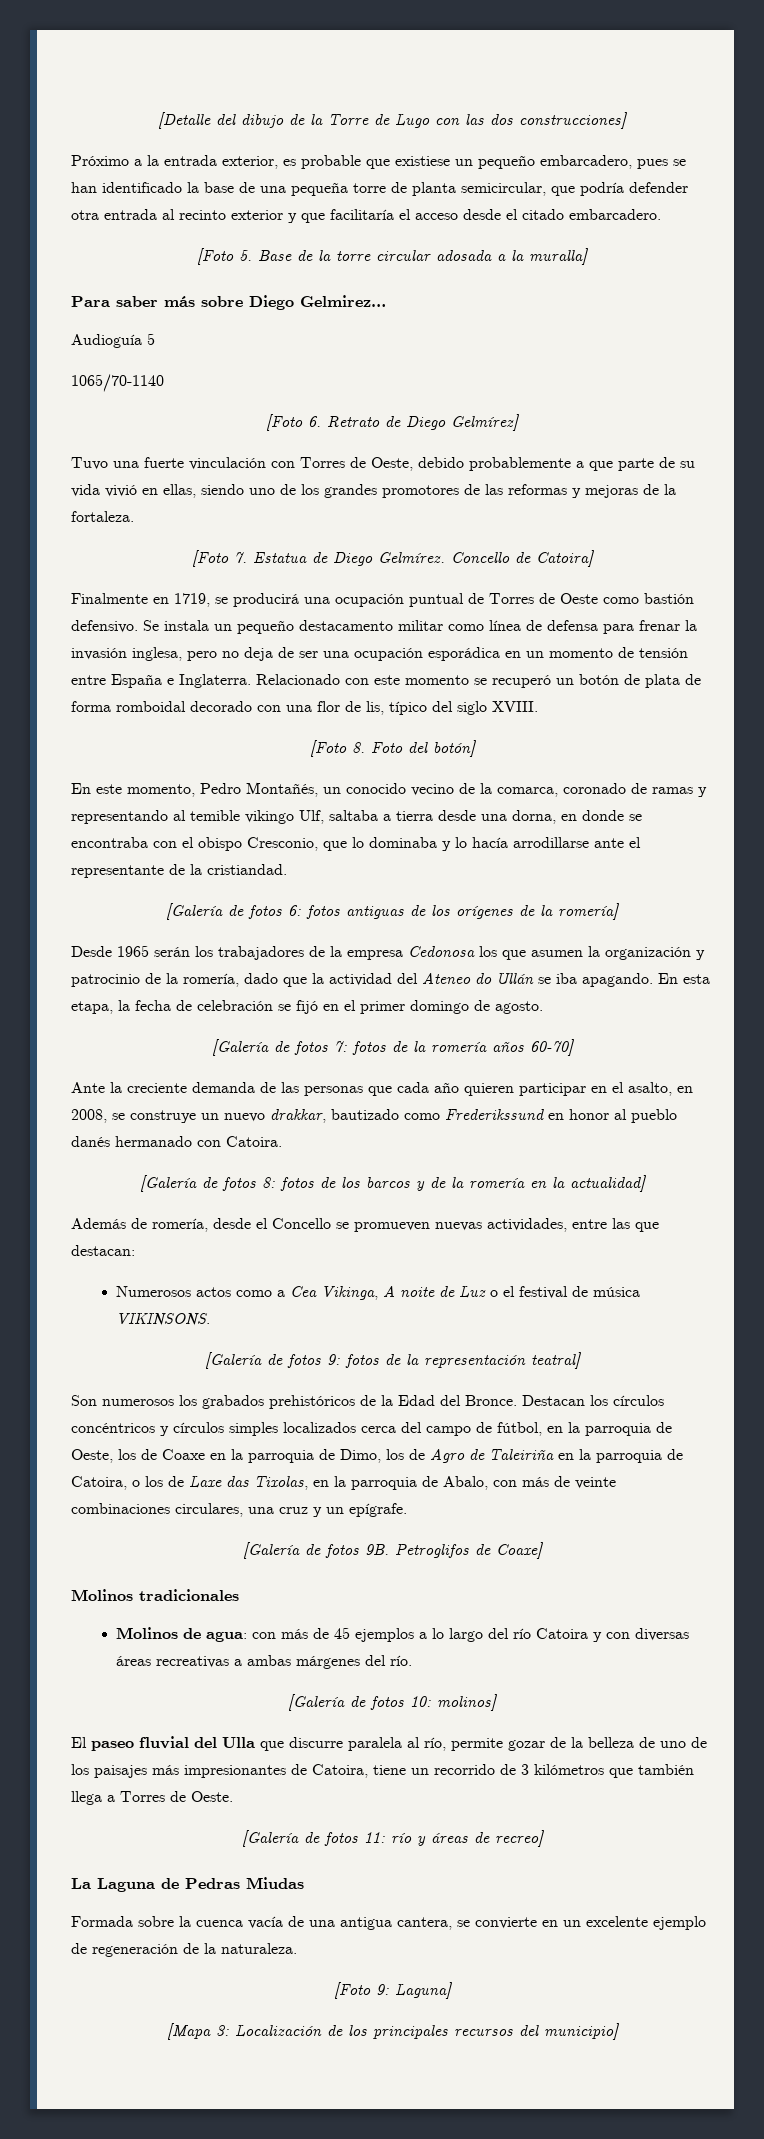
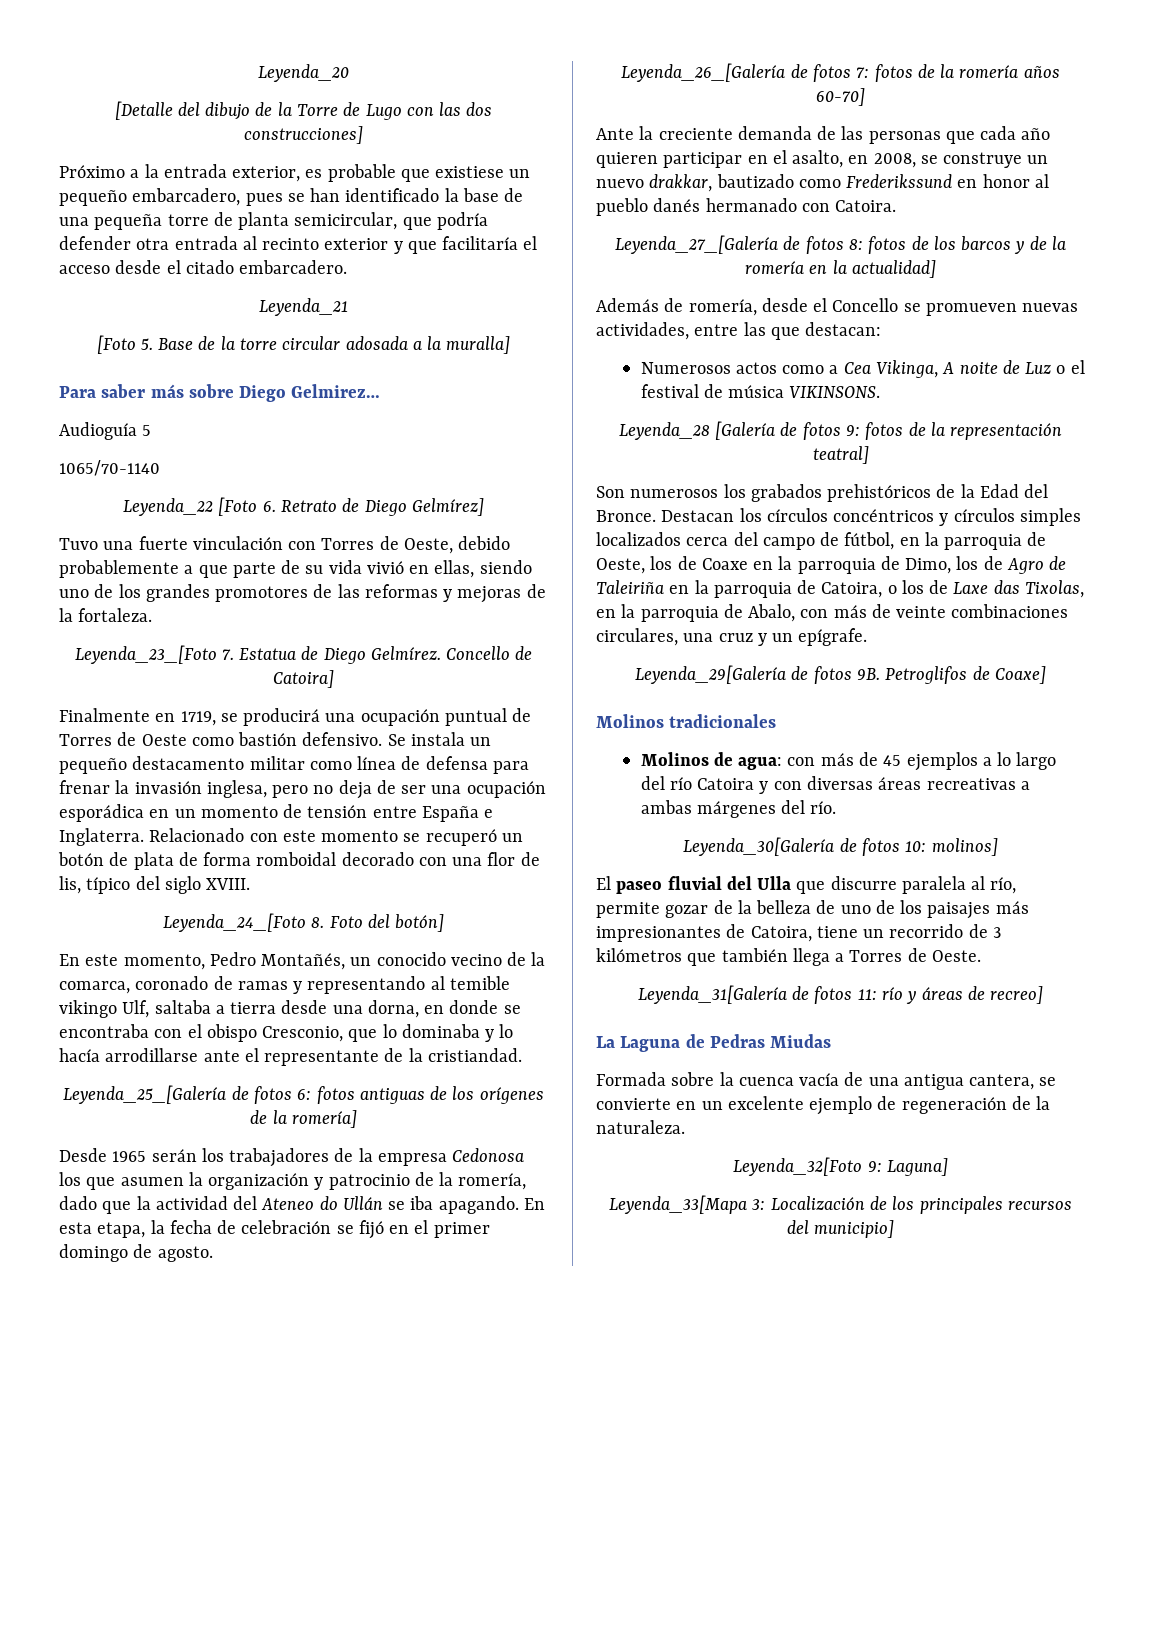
+ Leyenda_20
+ Leyenda_21
- [Foto 6. Retrato de Diego Gelmírez]
+ Leyenda_22 [Foto 6. Retrato de Diego Gelmírez]
- [Foto 7. Estatua de Diego Gelmírez.
+ Leyenda_23_[Foto 7. Estatua de Diego Gelmírez.
- [Foto 8. Foto del botón]
+ Leyenda_24_[Foto 8. Foto del botón]
- [Galería de fotos 6: fotos antiguas de los orígenes de la romería]
+ Leyenda_25_[Galería de fotos 6: fotos antiguas de los orígenes de la romería]
- [Galería de fotos 7: fotos de la romería años 60-70]
+ Leyenda_26_[Galería de fotos 7: fotos de la romería años 60-70]
- [Galería de fotos 8: fotos de los barcos y de la romería en la actualidad]
+ Leyenda_27_[Galería de fotos 8: fotos de los barcos y de la romería en la actualidad]
- [Galería de fotos 9: fotos de la representación teatral]
+ Leyenda_28 [Galería de fotos 9: fotos de la representación teatral]
- [Galería de fotos 9B.
+ Leyenda_29[Galería de fotos 9B.
- [Galería de fotos 10: molinos]
+ Leyenda_30[Galería de fotos 10: molinos]
- [Galería de fotos 11: río y áreas de recreo]
+ Leyenda_31[Galería de fotos 11: río y áreas de recreo]
- [Foto 9: Laguna]
+ Leyenda_32[Foto 9: Laguna]
- [Mapa 3: Localización de los principales recursos del municipio]
+ Leyenda_33[Mapa 3: Localización de los principales recursos del municipio]

